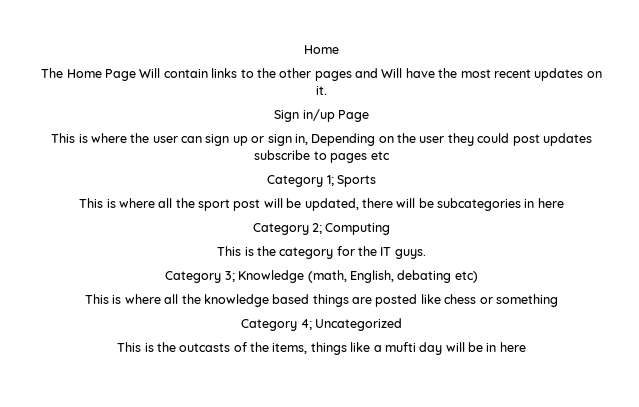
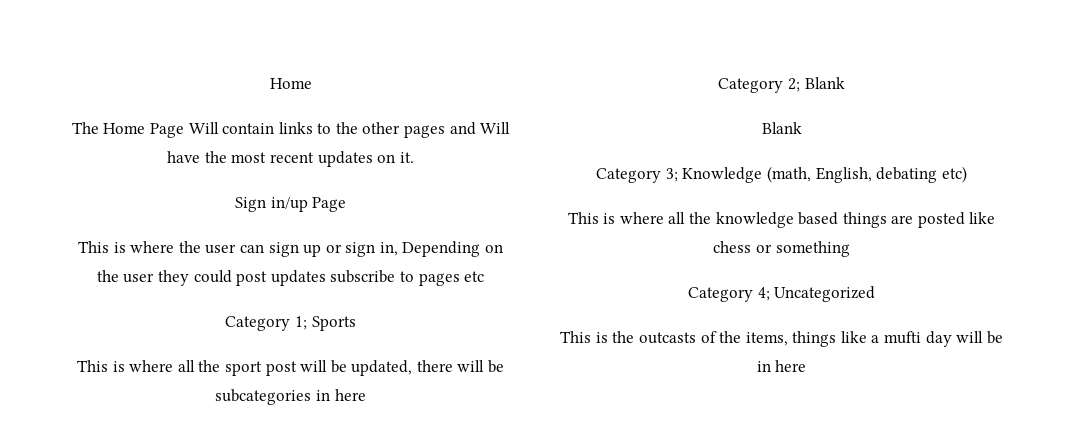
- Category 2; Computing
- This is the category for the IT guys.
+ Category 2; Blank
+ Blank

